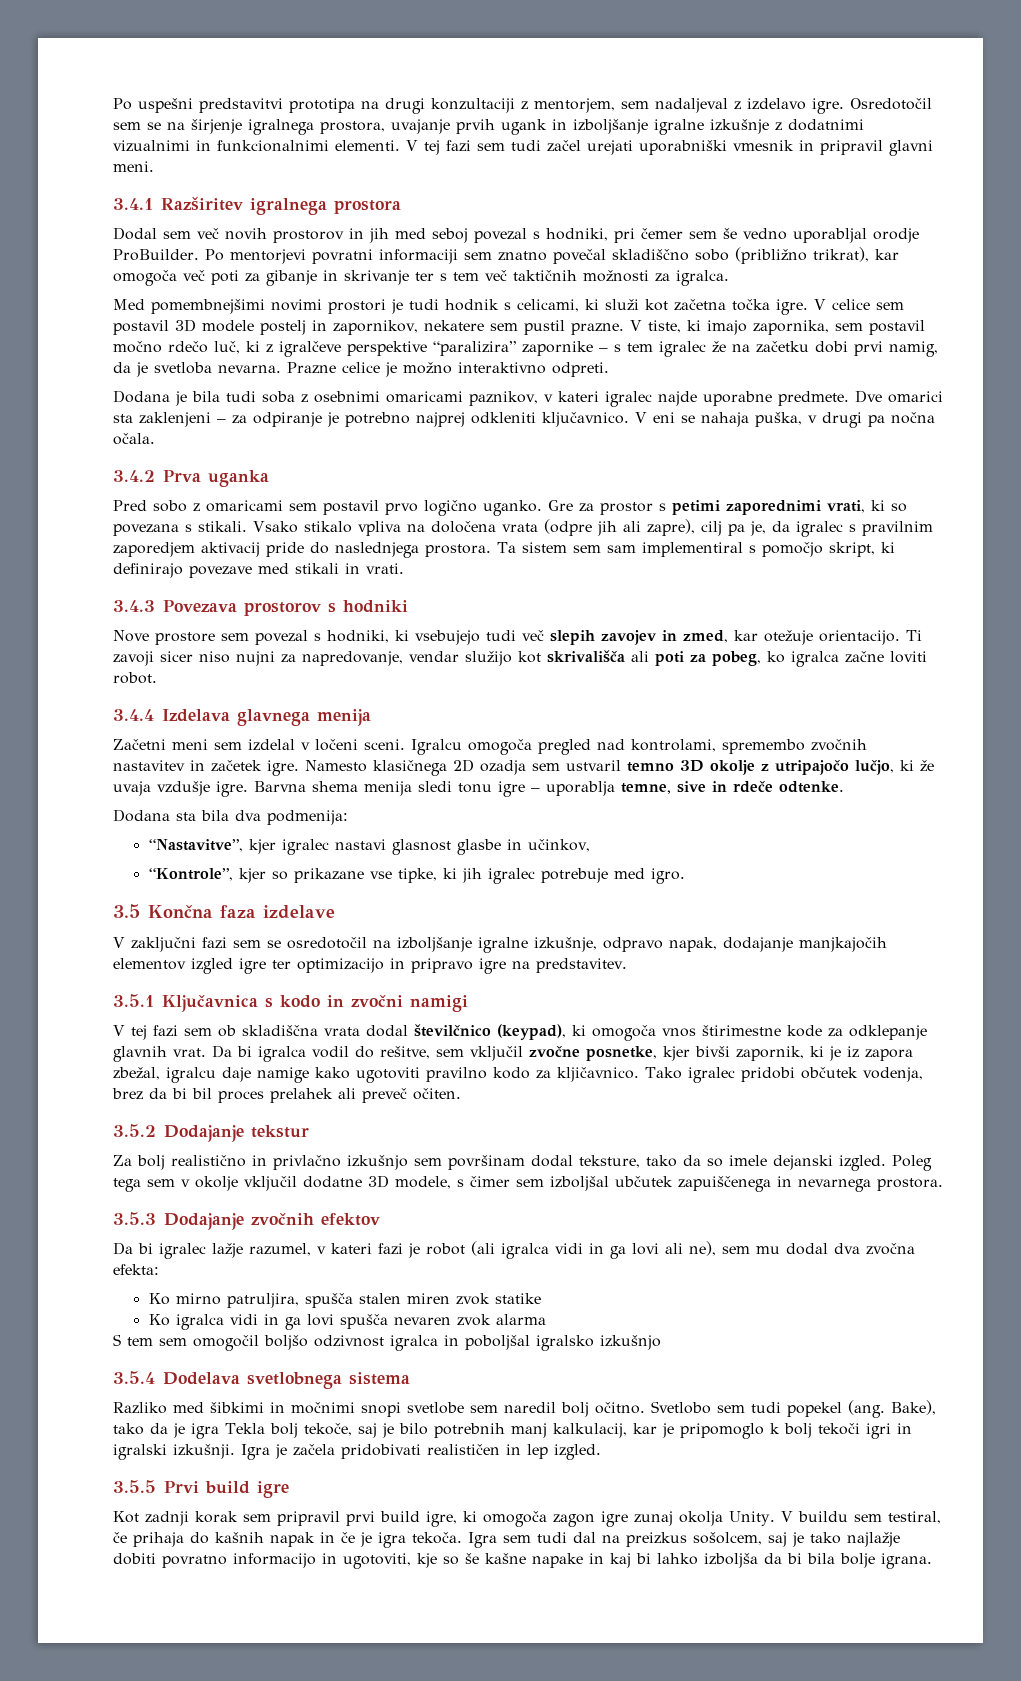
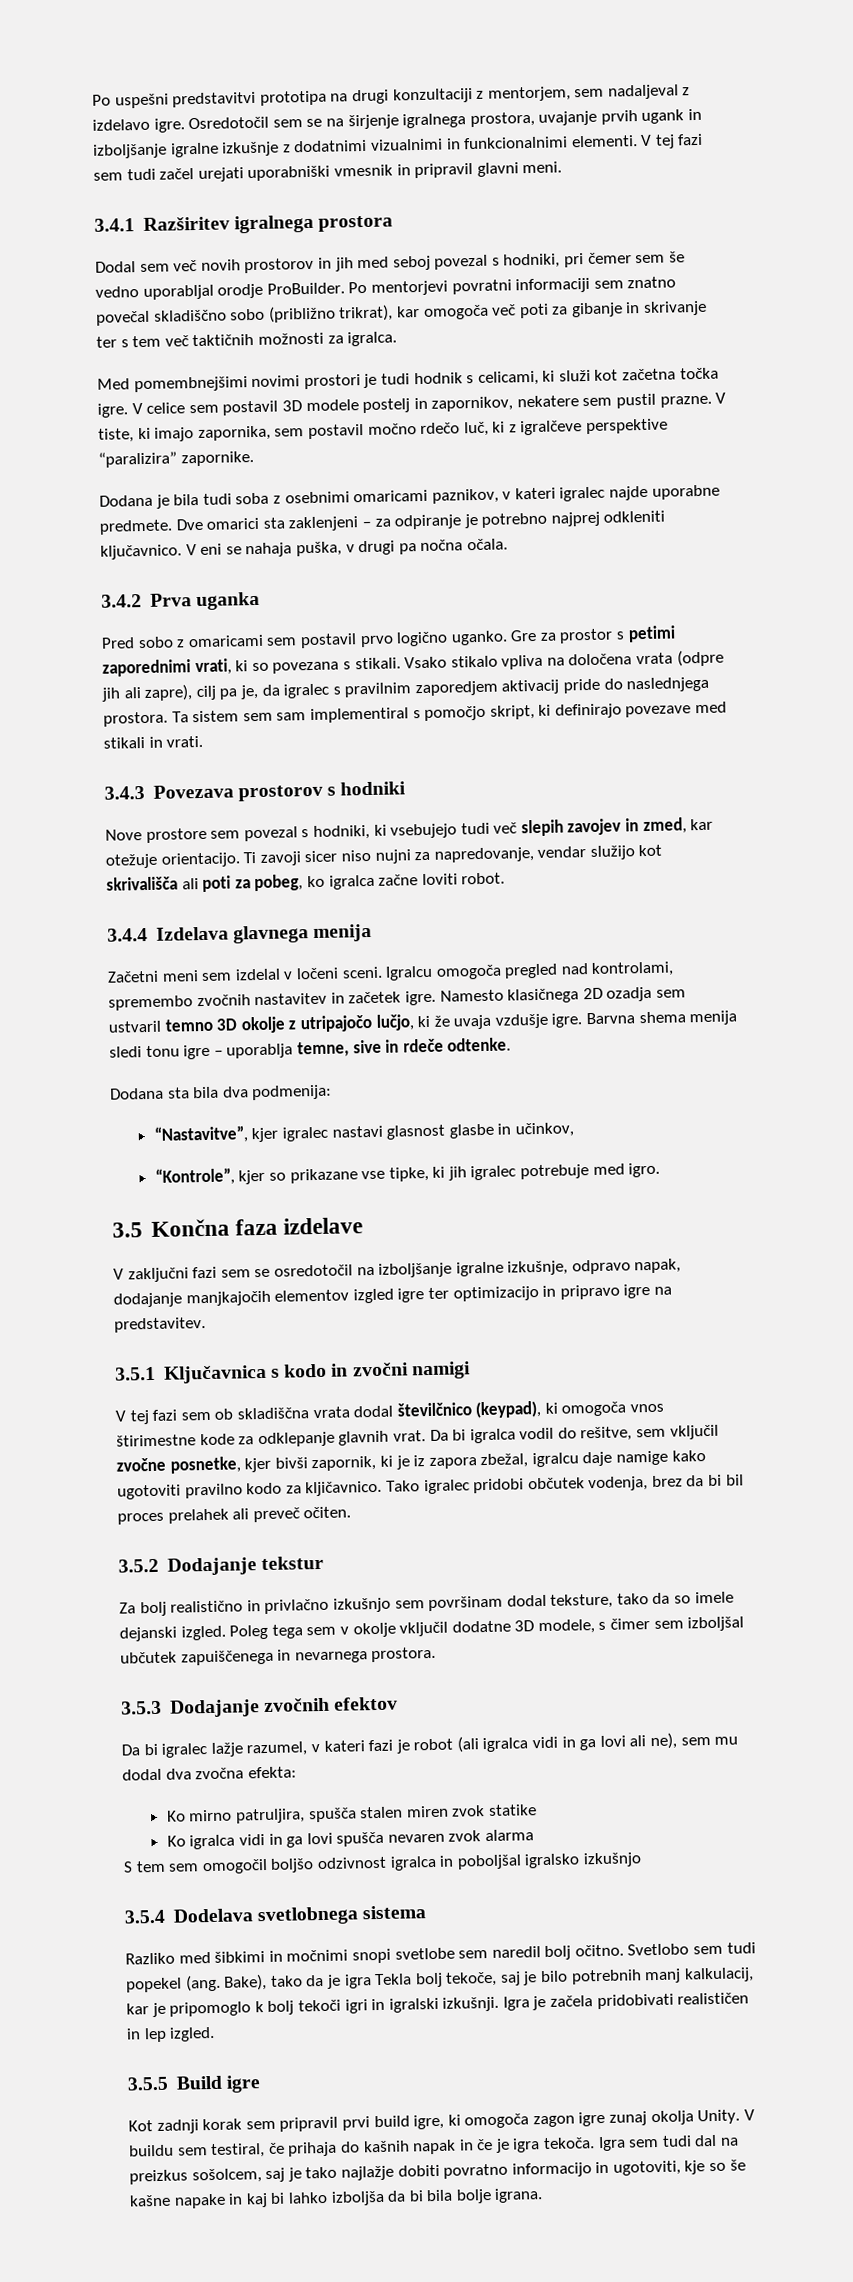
- V tiste, ki imajo zapornika, sem postavil močno rdečo luč, ki z igralčeve perspektive “paralizira” zapornike – s tem igralec že na začetku dobi prvi namig, da je svetloba nevarna. Prazne celice je možno interaktivno odpreti.
+ V tiste, ki imajo zapornika, sem postavil močno rdečo luč, ki z igralčeve perspektive “paralizira” zapornike.
- 3.5.5 Prvi build igre
+ 3.5.5 Build igre

